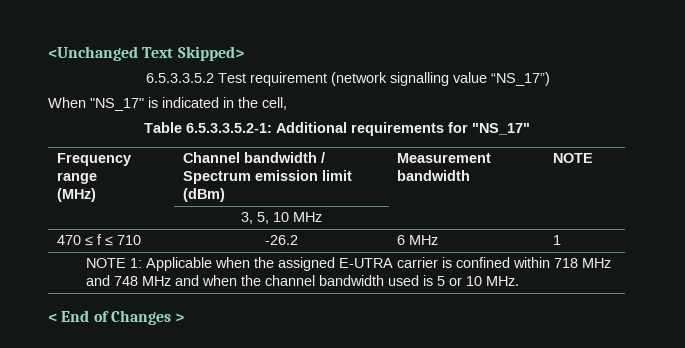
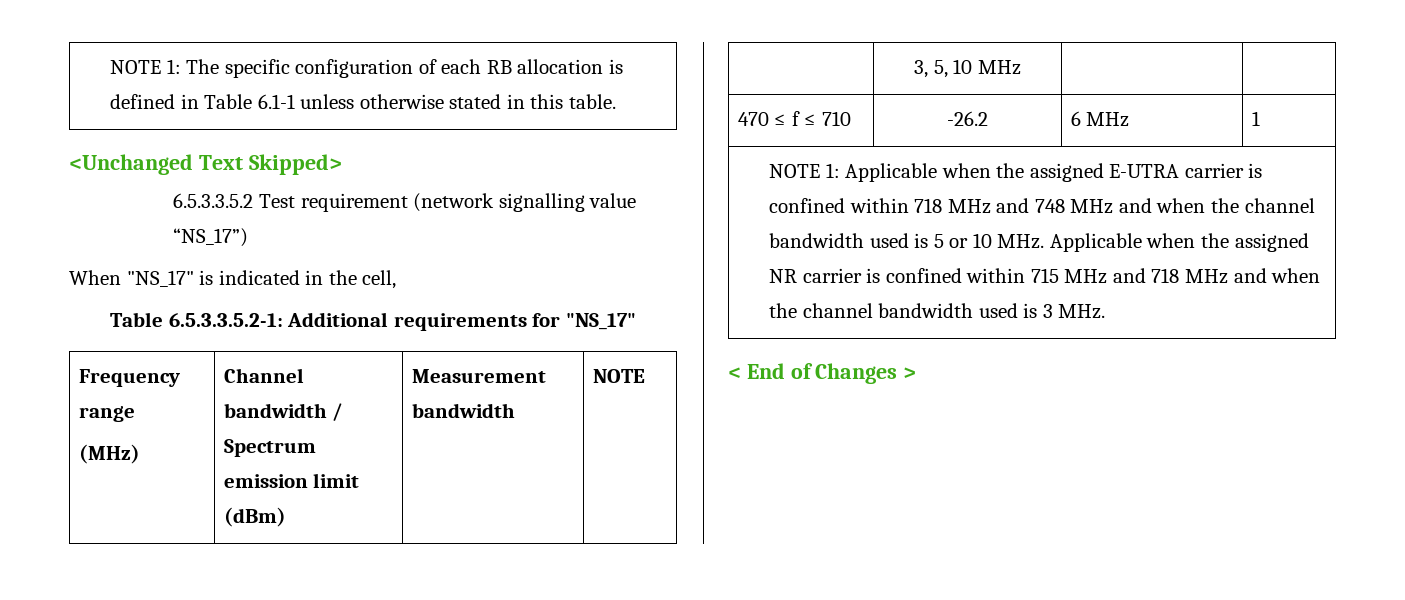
+ NOTE 1: The specific configuration of each RB allocation is defined in Table 6.1-1 unless otherwise stated in this table.
- NOTE 1: Applicable when the assigned E-UTRA carrier is confined within 718 MHz and 748 MHz and when the channel bandwidth used is 5 or 10 MHz.
+ NOTE 1: Applicable when the assigned E-UTRA carrier is confined within 718 MHz and 748 MHz and when the channel bandwidth used is 5 or 10 MHz. Applicable when the assigned NR carrier is confined within 715 MHz and 718 MHz and when the channel bandwidth used is 3 MHz.

